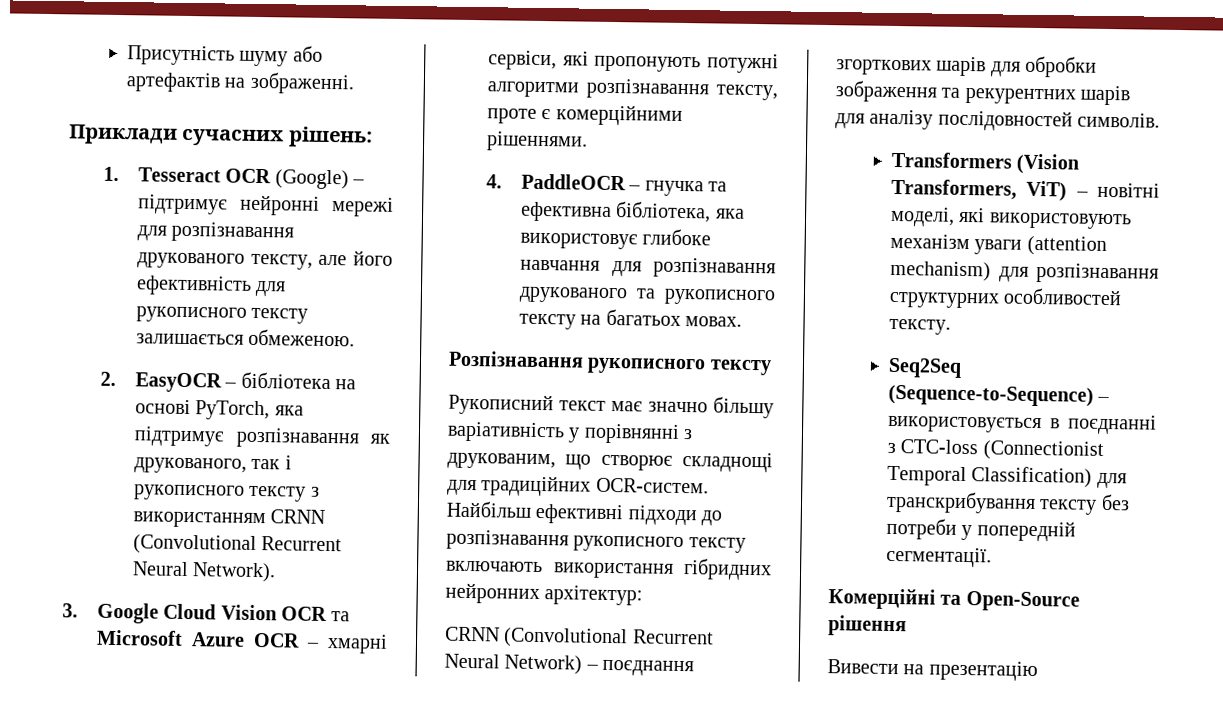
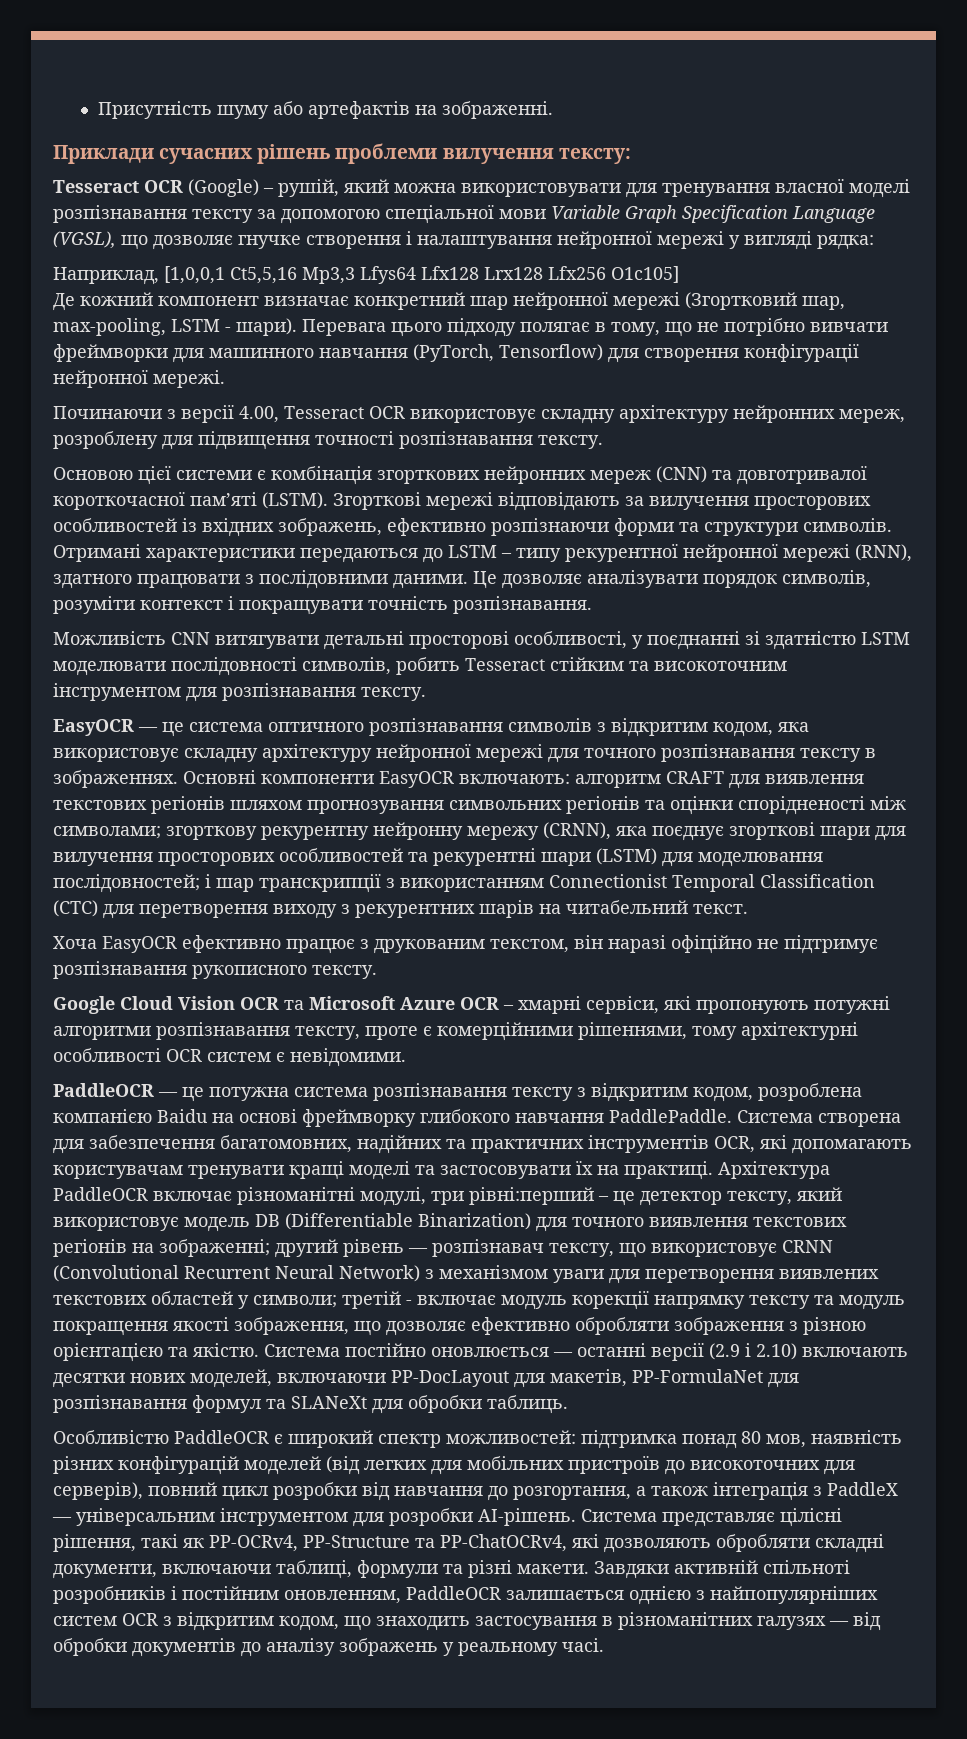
- Приклади сучасних рішень:
- 1. Tesseract OCR (Google) – підтримує нейронні мережі для розпізнавання друкованого тексту, але його ефективність для рукописного тексту залишається обмеженою.
- 2. EasyOCR – бібліотека на основі PyTorch, яка підтримує розпізнавання як друкованого, так і рукописного тексту з використанням CRNN (Convolutional Recurrent Neural Network).
- 3. Google Cloud Vision OCR та Microsoft Azure OCR – хмарні сервіси, які пропонують потужні алгоритми розпізнавання тексту, проте є комерційними рішеннями.
- 4. PaddleOCR – гнучка та ефективна бібліотека, яка використовує глибоке навчання для розпізнавання друкованого та рукописного тексту на багатьох мовах.
- Розпізнавання рукописного тексту
- Рукописний текст має значно більшу варіативність у порівнянні з друкованим, що створює складнощі для традиційних OCR-систем. Найбільш ефективні підходи до розпізнавання рукописного тексту включають використання гібридних нейронних архітектур:
- CRNN (Convolutional Recurrent Neural Network) – поєднання згорткових шарів для обробки зображення та рекурентних шарів для аналізу послідовностей символів.
- Transformers (Vision Transformers, ViT) – новітні моделі, які використовують механізм уваги (attention mechanism) для розпізнавання структурних особливостей тексту.
- Seq2Seq (Sequence-to-Sequence) – використовується в поєднанні з CTC-loss (Connectionist Temporal Classification) для транскрибування тексту без потреби у попередній сегментації.
- Комерційні та Open-Source рішення
- Вивести на презентацію
+ Приклади сучасних рішень проблеми вилучення тексту:
+ Tesseract OCR (Google) – рушій, який можна використовувати для тренування власної моделі розпізнавання тексту за допомогою спеціальної мови Variable Graph Specification Language (VGSL), що дозволяє гнучке створення і налаштування нейронної мережі у вигляді рядка:
+ Наприклад, [1,0,0,1 Ct5,5,16 Mp3,3 Lfys64 Lfx128 Lrx128 Lfx256 O1c105]
+ Де кожний компонент визначає конкретний шар нейронної мережі (Згортковий шар, max-pooling, LSTM - шари). Перевага цього підходу полягає в тому, що не потрібно вивчати фреймворки для машинного навчання (PyTorch, Tensorflow) для створення конфігурації нейронної мережі.
+ Починаючи з версії 4.00, Tesseract OCR використовує складну архітектуру нейронних мереж, розроблену для підвищення точності розпізнавання тексту.
+ Основою цієї системи є комбінація згорткових нейронних мереж (CNN) та довготривалої короткочасної пам’яті (LSTM). Згорткові мережі відповідають за вилучення просторових особливостей із вхідних зображень, ефективно розпізнаючи форми та структури символів. Отримані характеристики передаються до LSTM – типу рекурентної нейронної мережі (RNN), здатного працювати з послідовними даними. Це дозволяє аналізувати порядок символів, розуміти контекст і покращувати точність розпізнавання.
+ Можливість CNN витягувати детальні просторові особливості, у поєднанні зі здатністю LSTM моделювати послідовності символів, робить Tesseract стійким та високоточним інструментом для розпізнавання тексту.
+ EasyOCR — це система оптичного розпізнавання символів з відкритим кодом, яка використовує складну архітектуру нейронної мережі для точного розпізнавання тексту в зображеннях. Основні компоненти EasyOCR включають: алгоритм CRAFT для виявлення текстових регіонів шляхом прогнозування символьних регіонів та оцінки спорідненості між символами; згорткову рекурентну нейронну мережу (CRNN), яка поєднує згорткові шари для вилучення просторових особливостей та рекурентні шари (LSTM) для моделювання послідовностей; і шар транскрипції з використанням Connectionist Temporal Classification (CTC) для перетворення виходу з рекурентних шарів на читабельний текст.
+ Хоча EasyOCR ефективно працює з друкованим текстом, він наразі офіційно не підтримує розпізнавання рукописного тексту.
+ Google Cloud Vision OCR та Microsoft Azure OCR – хмарні сервіси, які пропонують потужні алгоритми розпізнавання тексту, проте є комерційними рішеннями, тому архітектурні особливості OCR систем є невідомими.
+ PaddleOCR — це потужна система розпізнавання тексту з відкритим кодом, розроблена компанією Baidu на основі фреймворку глибокого навчання PaddlePaddle. Система створена для забезпечення багатомовних, надійних та практичних інструментів OCR, які допомагають користувачам тренувати кращі моделі та застосовувати їх на практиці. Архітектура PaddleOCR включає різноманітні модулі, три рівні:перший – це детектор тексту, який використовує модель DB (Differentiable Binarization) для точного виявлення текстових регіонів на зображенні; другий рівень — розпізнавач тексту, що використовує CRNN (Convolutional Recurrent Neural Network) з механізмом уваги для перетворення виявлених текстових областей у символи; третій - включає модуль корекції напрямку тексту та модуль покращення якості зображення, що дозволяє ефективно обробляти зображення з різною орієнтацією та якістю. Система постійно оновлюється — останні версії (2.9 і 2.10) включають десятки нових моделей, включаючи PP-DocLayout для макетів, PP-FormulaNet для розпізнавання формул та SLANeXt для обробки таблиць.
+ Особливістю PaddleOCR є широкий спектр можливостей: підтримка понад 80 мов, наявність різних конфігурацій моделей (від легких для мобільних пристроїв до високоточних для серверів), повний цикл розробки від навчання до розгортання, а також інтеграція з PaddleX — універсальним інструментом для розробки AI-рішень. Система представляє цілісні рішення, такі як PP-OCRv4, PP-Structure та PP-ChatOCRv4, які дозволяють обробляти складні документи, включаючи таблиці, формули та різні макети. Завдяки активній спільноті розробників і постійним оновленням, PaddleOCR залишається однією з найпопулярніших систем OCR з відкритим кодом, що знаходить застосування в різноманітних галузях — від обробки документів до аналізу зображень у реальному часі.

